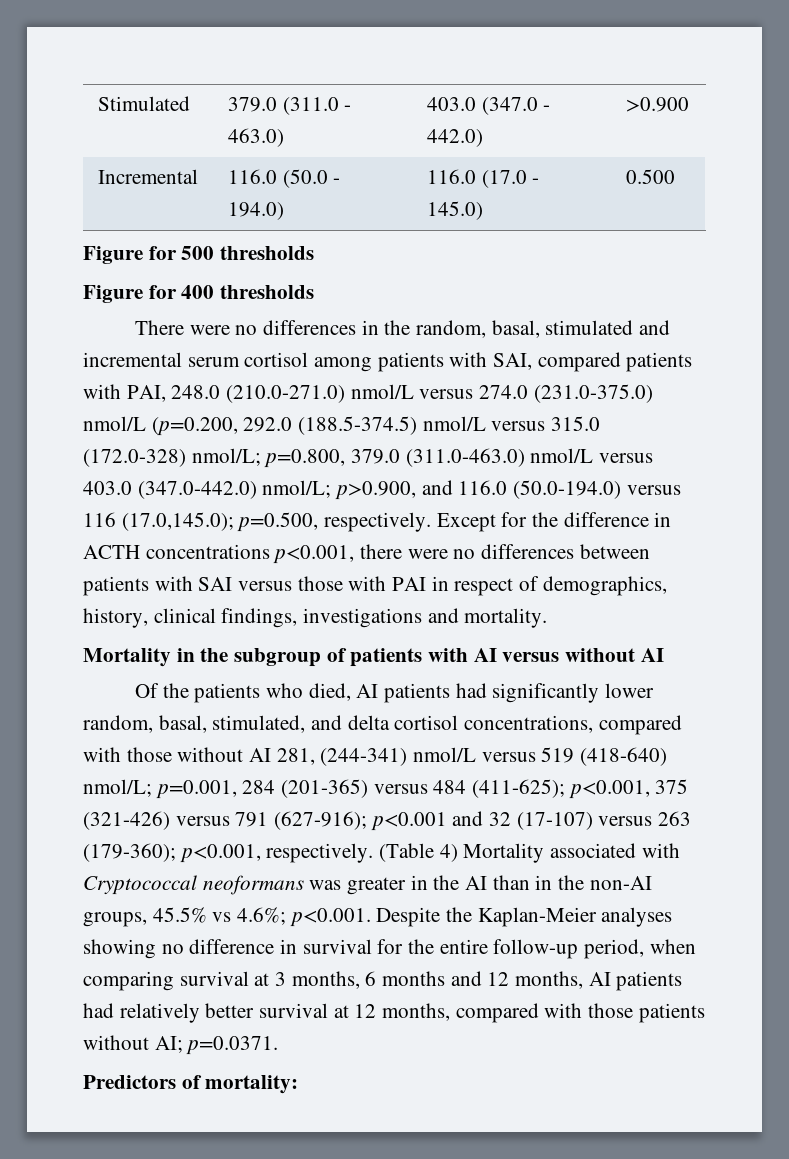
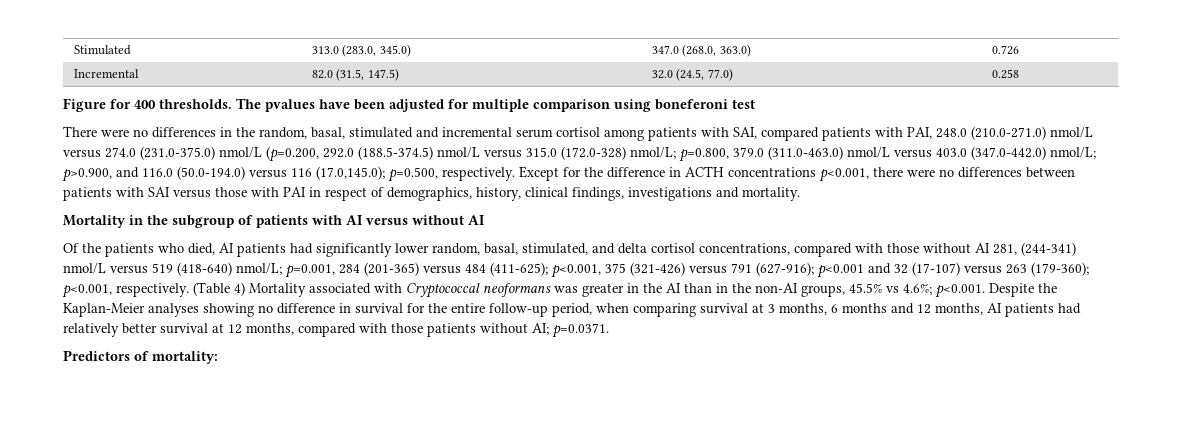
- Stimulated | 379.0 (311.0 - 463.0) | 403.0 (347.0 - 442.0) | >0.900
- Incremental | 116.0 (50.0 - 194.0) | 116.0 (17.0 - 145.0) | 0.500
- Figure for 500 thresholds
- Figure for 400 thresholds
+ Stimulated | 313.0 (283.0, 345.0) | 347.0 (268.0, 363.0) | 0.726
+ Incremental | 82.0 (31.5, 147.5) | 32.0 (24.5, 77.0) | 0.258
+ Figure for 400 thresholds. The pvalues have been adjusted for multiple comparison using boneferoni test

